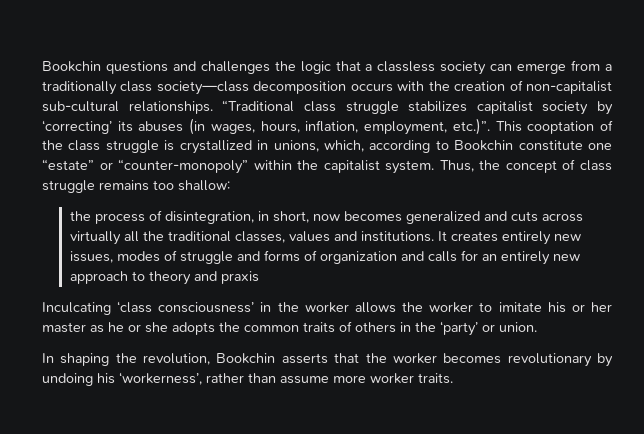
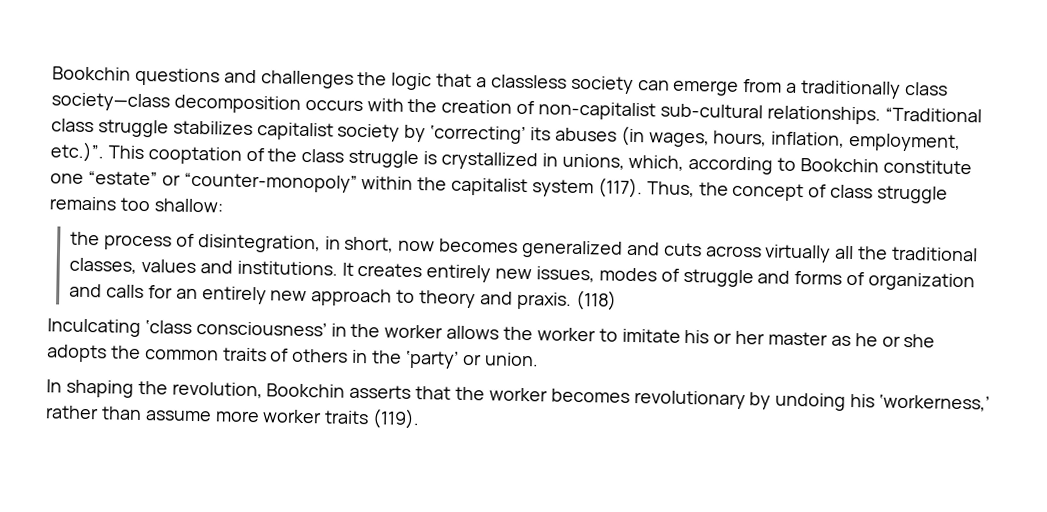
- “Traditional class struggle stabilizes capitalist society by ‘correcting’ its abuses (in wages, hours, inflation, employment, etc.)”. This cooptation of the class struggle is crystallized in unions, which, according to Bookchin constitute one “estate” or “counter-monopoly” within the capitalist system.
+ “Traditional class struggle stabilizes capitalist society by ‘correcting’ its abuses (in wages, hours, inflation, employment, etc.)”. This cooptation of the class struggle is crystallized in unions, which, according to Bookchin constitute one “estate” or “counter-monopoly” within the capitalist system (117).
- It creates entirely new issues, modes of struggle and forms of organization and calls for an entirely new approach to theory and praxis
+ It creates entirely new issues, modes of struggle and forms of organization and calls for an entirely new approach to theory and praxis. (118)
- In shaping the revolution, Bookchin asserts that the worker becomes revolutionary by undoing his ‘workerness’, rather than assume more worker traits.
+ In shaping the revolution, Bookchin asserts that the worker becomes revolutionary by undoing his ‘workerness,’ rather than assume more worker traits (119).

